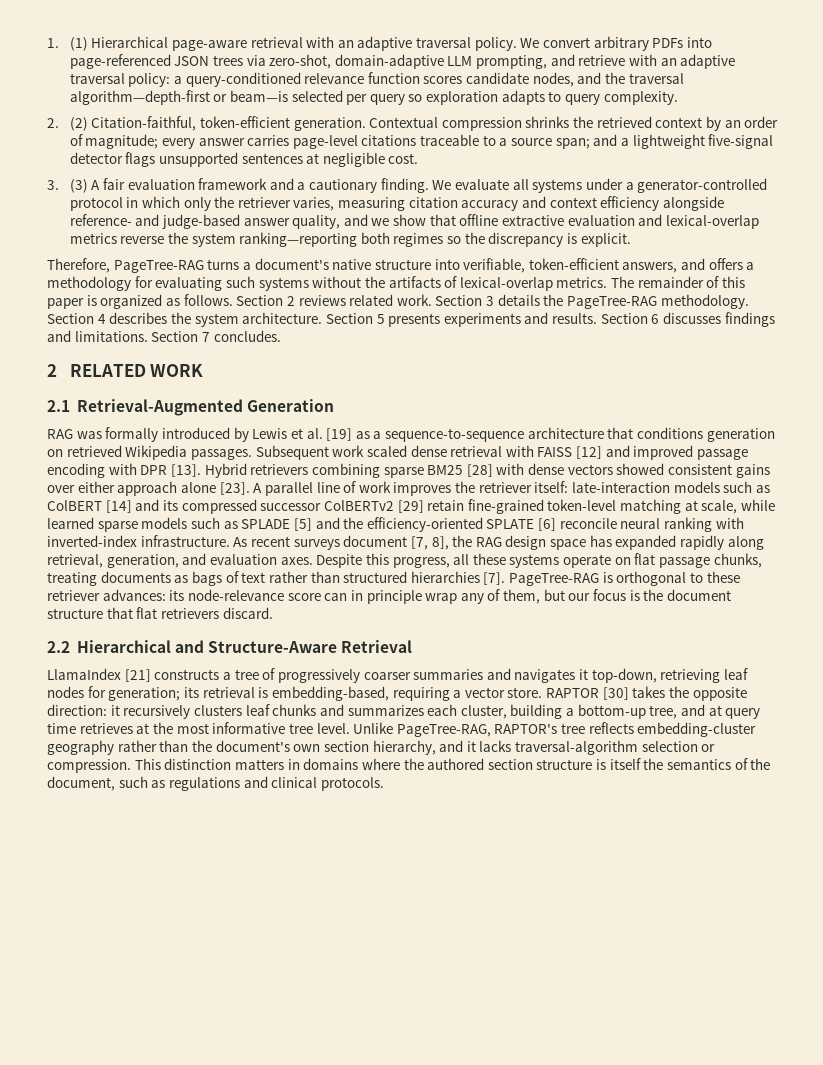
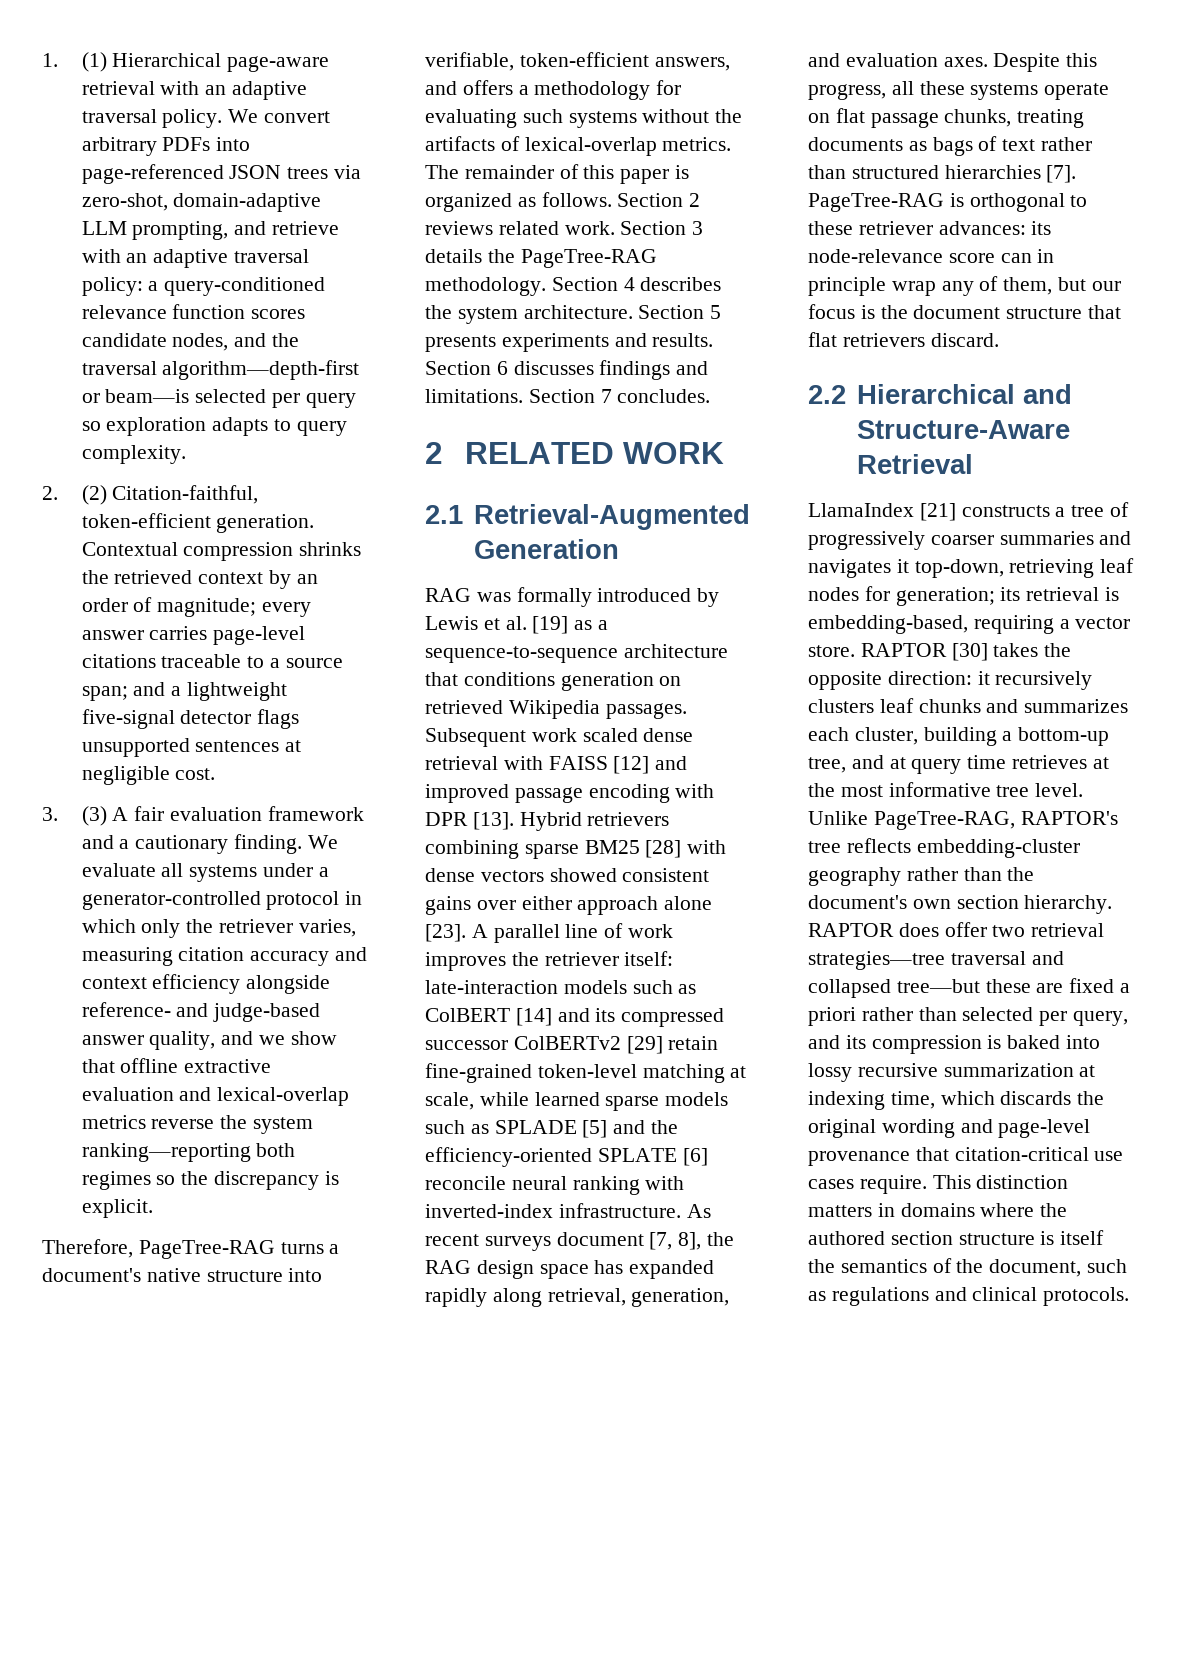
- Unlike PageTree-RAG, RAPTOR's tree reflects embedding-cluster geography rather than the document's own section hierarchy, and it lacks traversal-algorithm selection or compression.
+ Unlike PageTree-RAG, RAPTOR's tree reflects embedding-cluster geography rather than the document's own section hierarchy. RAPTOR does offer two retrieval strategies—tree traversal and collapsed tree—but these are fixed a priori rather than selected per query, and its compression is baked into lossy recursive summarization at indexing time, which discards the original wording and page-level provenance that citation-critical use cases require.

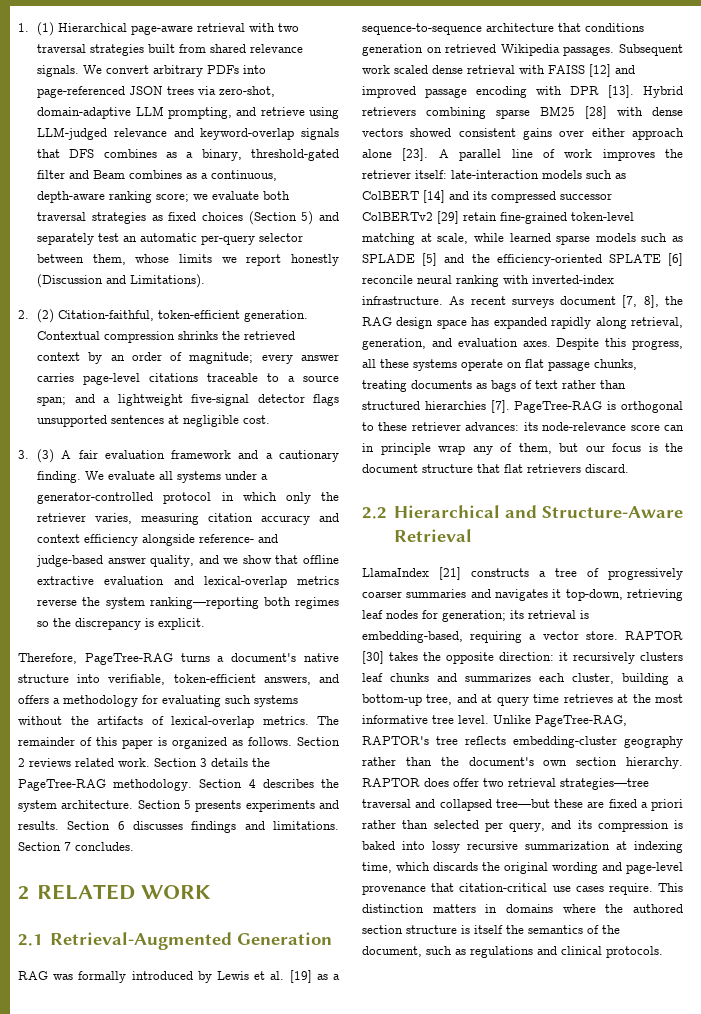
- 1. (1) Hierarchical page-aware retrieval with an adaptive traversal policy.
+ 1. (1) Hierarchical page-aware retrieval with two traversal strategies built from shared relevance signals.
- We convert arbitrary PDFs into page-referenced JSON trees via zero-shot, domain-adaptive LLM prompting, and retrieve with an adaptive traversal policy: a query-conditioned relevance function scores candidate nodes, and the traversal algorithm—depth-first or beam—is selected per query so exploration adapts to query complexity.
+ We convert arbitrary PDFs into page-referenced JSON trees via zero-shot, domain-adaptive LLM prompting, and retrieve using LLM-judged relevance and keyword-overlap signals that DFS combines as a binary, threshold-gated filter and Beam combines as a continuous, depth-aware ranking score; we evaluate both traversal strategies as fixed choices (Section 5) and separately test an automatic per-query selector between them, whose limits we report honestly (Discussion and Limitations).

